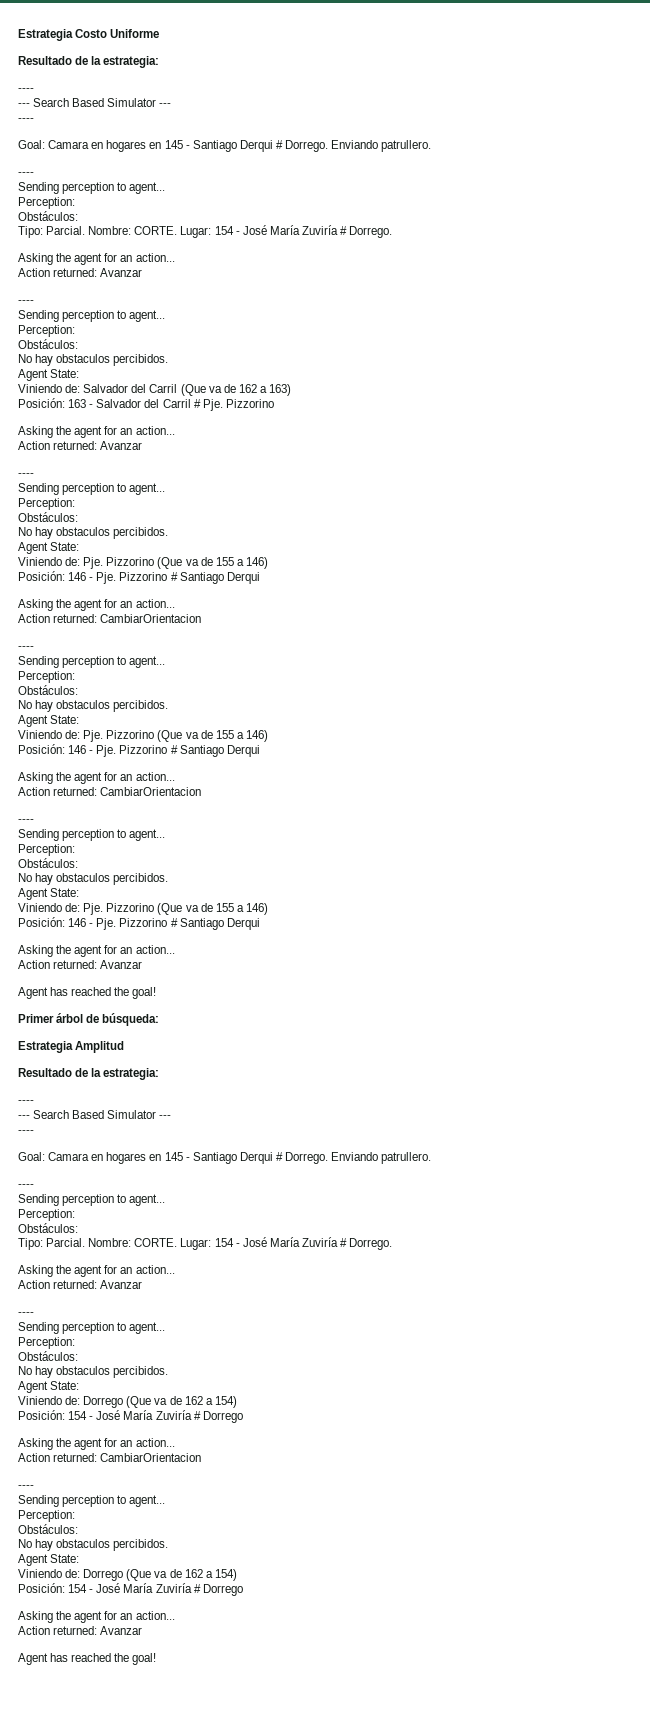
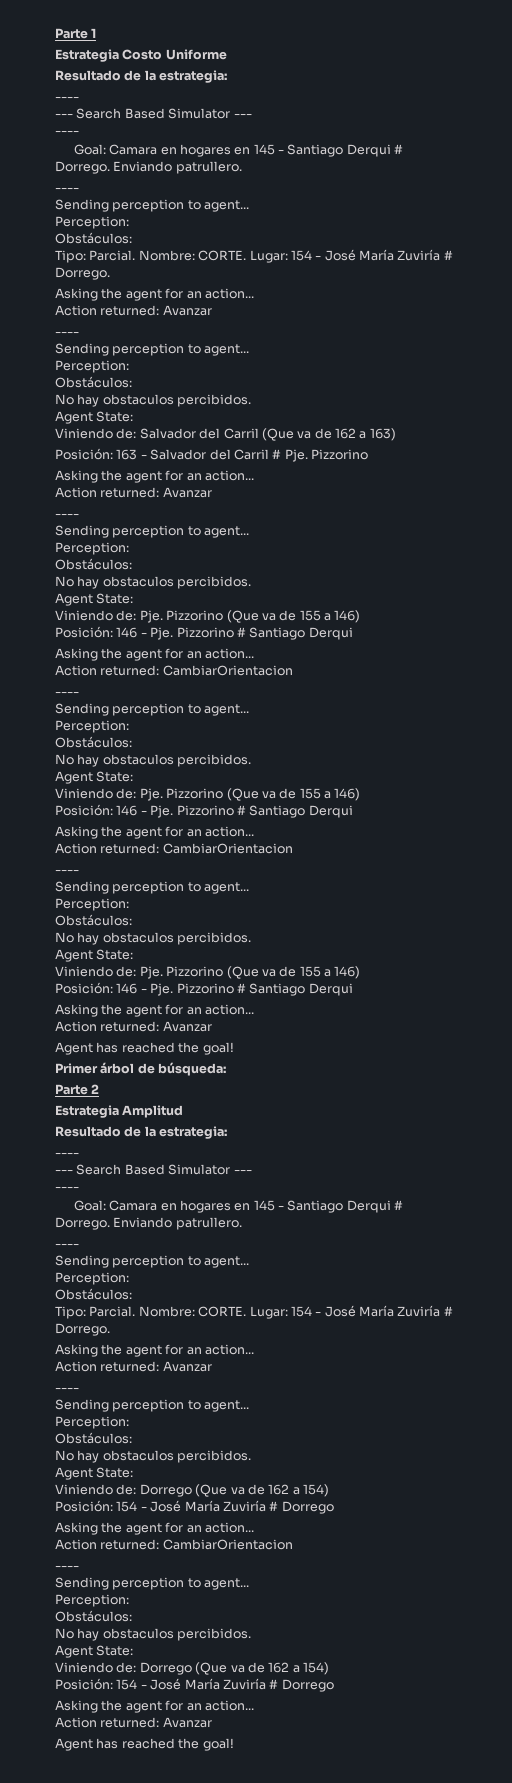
+ Parte 1
+ Parte 2

